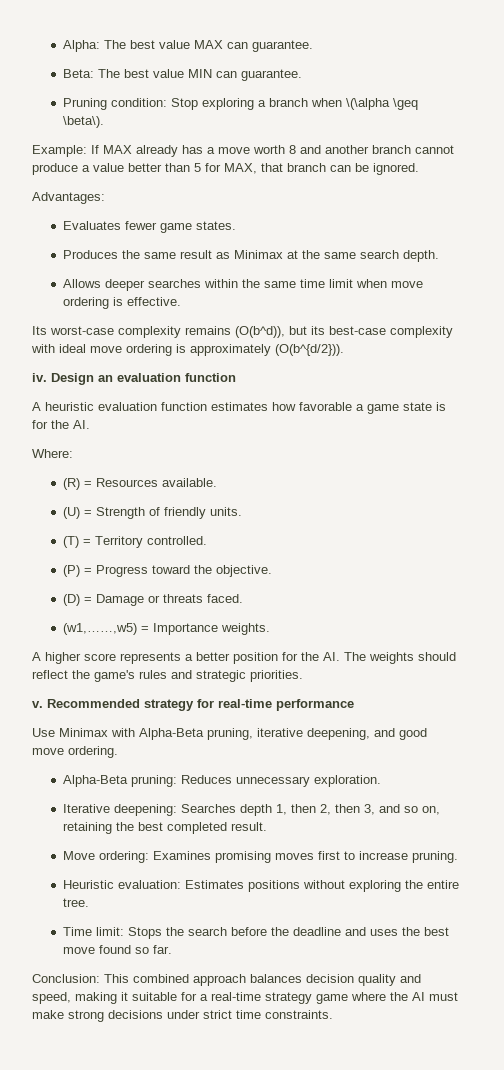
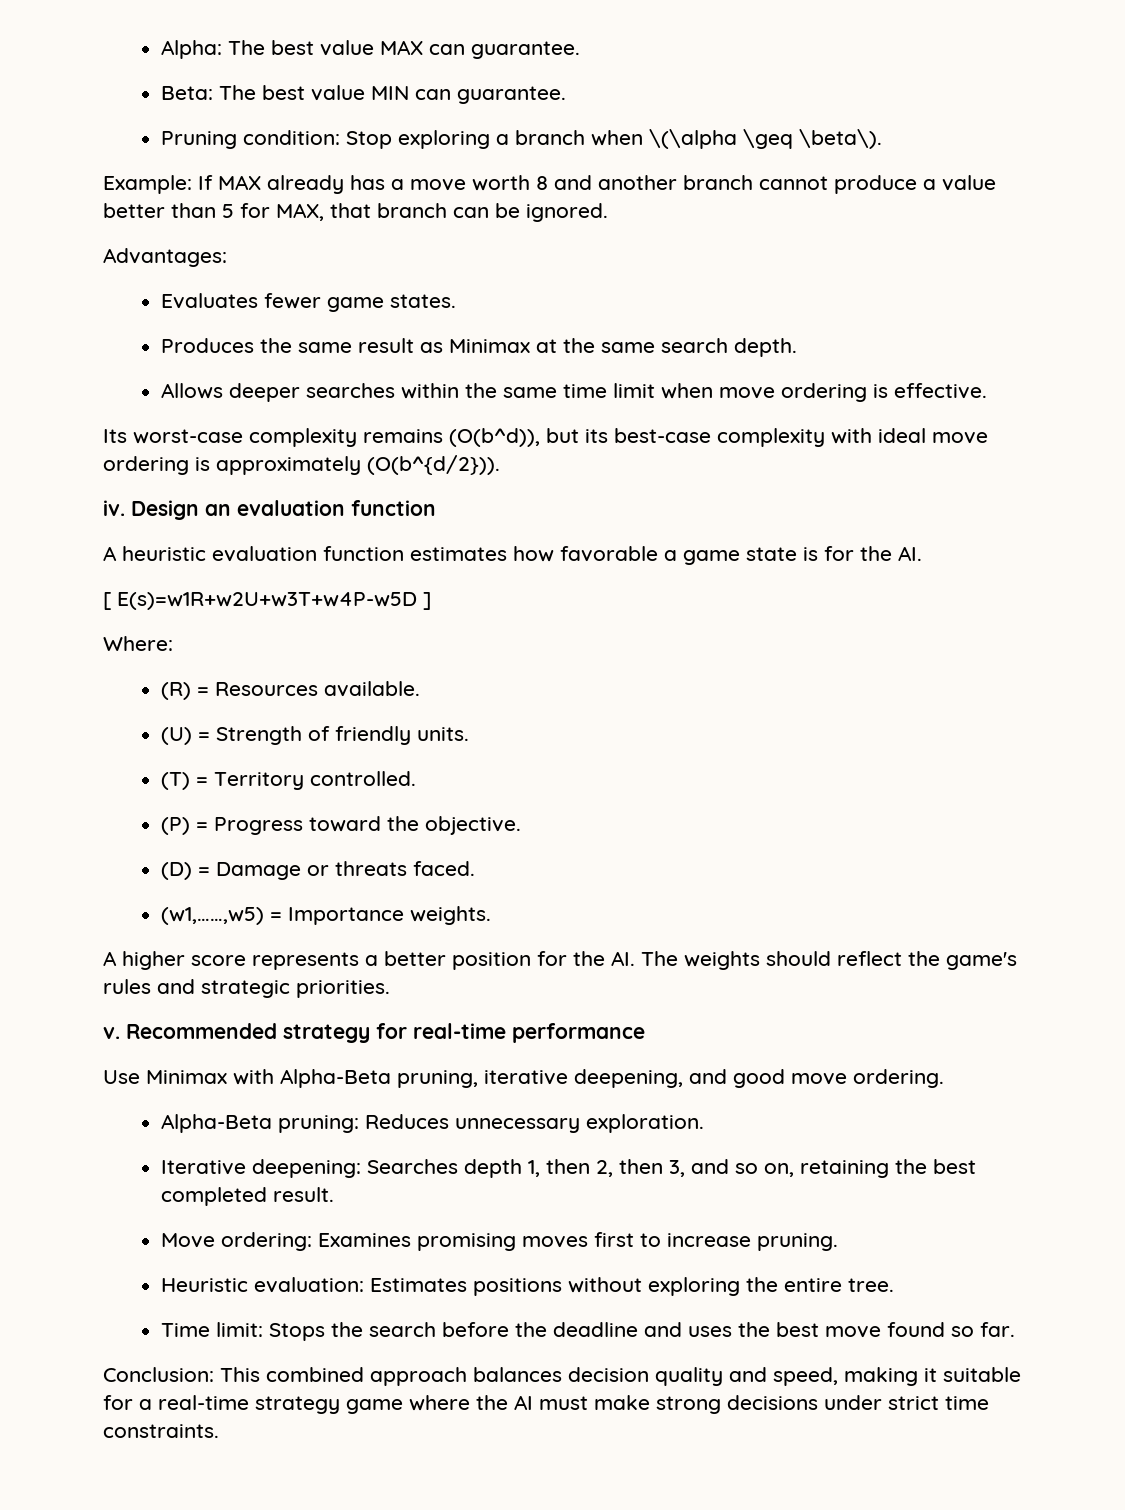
+ [ E(s)=w1R+w2U+w3T+w4P-w5D ]

